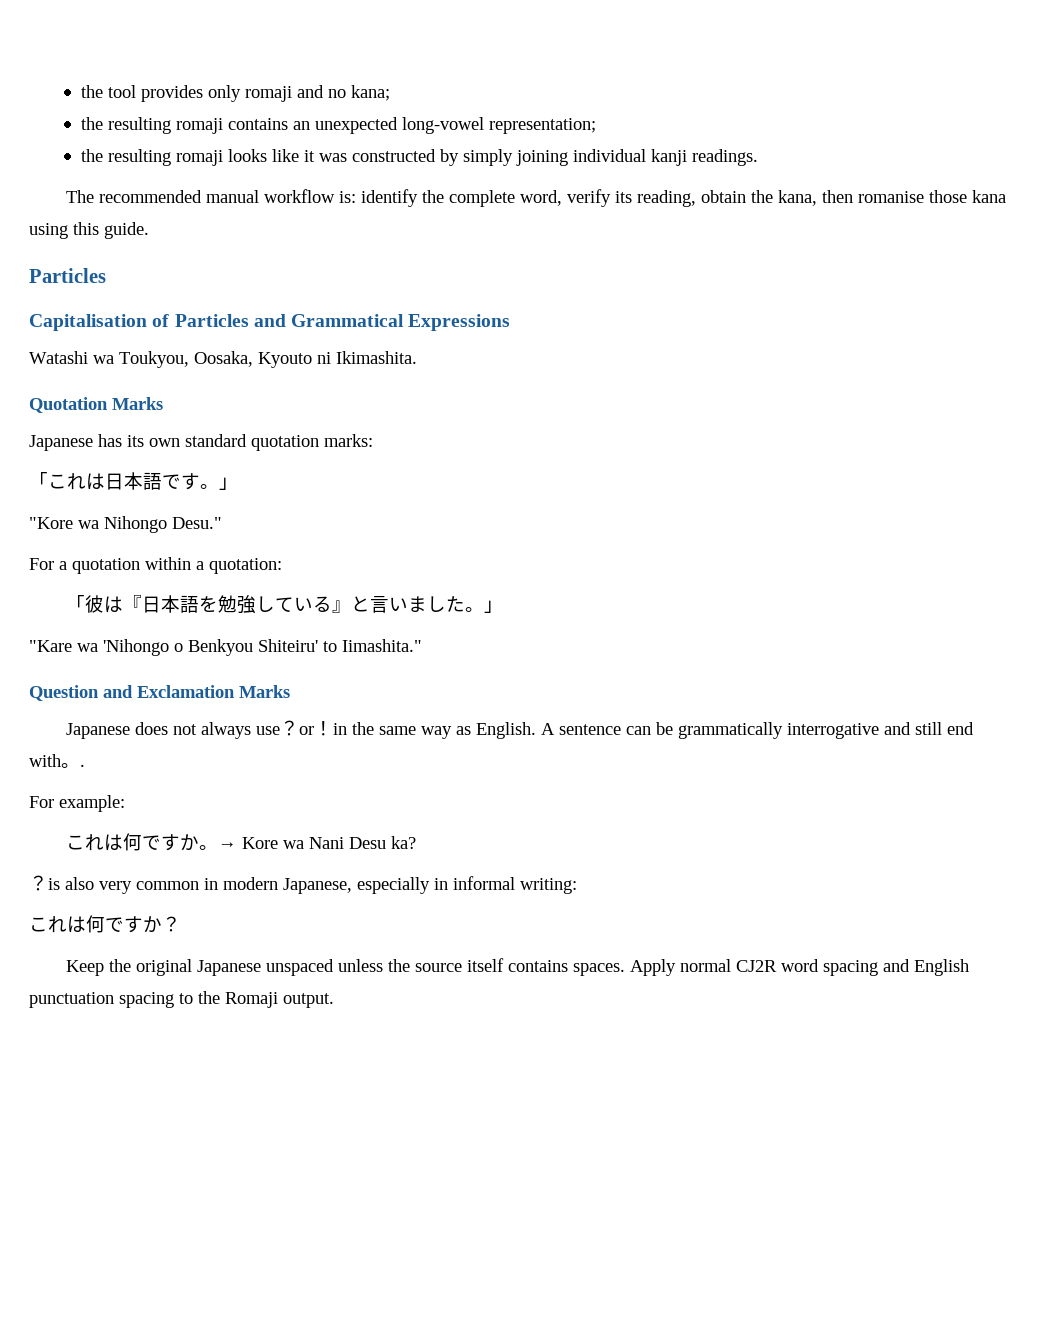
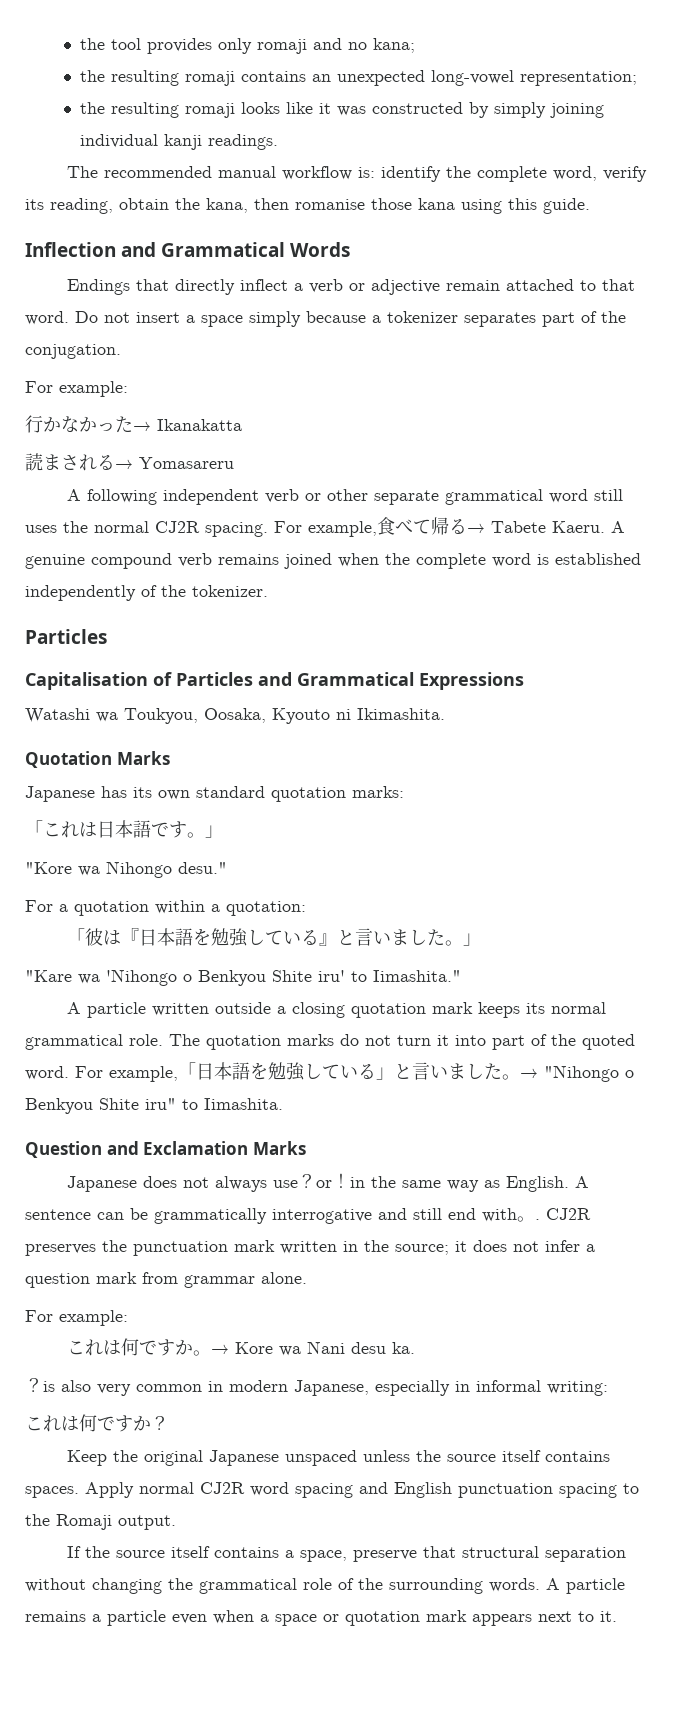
+ Inflection and Grammatical Words
+ Endings that directly inflect a verb or adjective remain attached to that word. Do not insert a space simply because a tokenizer separates part of the conjugation.
+ For example:
+ 行かなかった→ Ikanakatta
+ 読まされる→ Yomasareru
+ A following independent verb or other separate grammatical word still uses the normal CJ2R spacing. For example,食べて帰る→ Tabete Kaeru. A genuine compound verb remains joined when the complete word is established independently of the tokenizer.
- "Kore wa Nihongo Desu."
+ "Kore wa Nihongo desu."
- "Kare wa 'Nihongo o Benkyou Shiteiru' to Iimashita."
+ "Kare wa 'Nihongo o Benkyou Shite iru' to Iimashita."
+ A particle written outside a closing quotation mark keeps its normal grammatical role. The quotation marks do not turn it into part of the quoted word. For example,「日本語を勉強している」と言いました。→ "Nihongo o Benkyou Shite iru" to Iimashita.
+ CJ2R preserves the punctuation mark written in the source; it does not infer a question mark from grammar alone.
- → Kore wa Nani Desu ka?
+ → Kore wa Nani desu ka.
+ If the source itself contains a space, preserve that structural separation without changing the grammatical role of the surrounding words. A particle remains a particle even when a space or quotation mark appears next to it.

